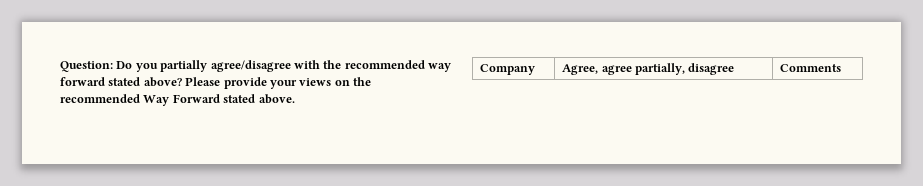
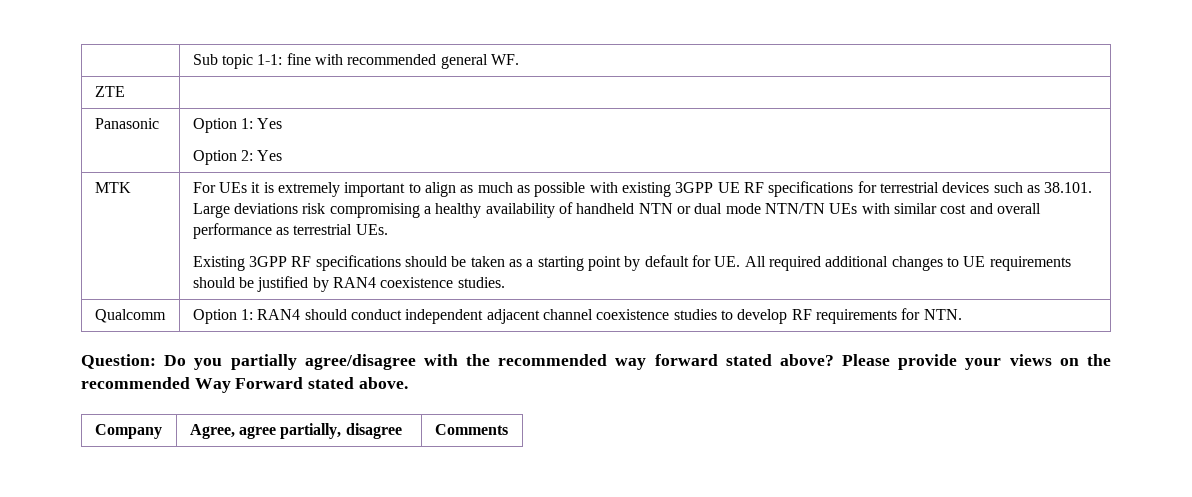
+ | Sub topic 1-1: fine with recommended general WF.
+ ZTE |
+ Panasonic | Option 1: Yes
+ Option 2: Yes
+ MTK | For UEs it is extremely important to align as much as possible with existing 3GPP UE RF specifications for terrestrial devices such as 38.101. Large deviations risk compromising a healthy availability of handheld NTN or dual mode NTN/TN UEs with similar cost and overall performance as terrestrial UEs.
+ Existing 3GPP RF specifications should be taken as a starting point by default for UE. All required additional changes to UE requirements should be justified by RAN4 coexistence studies.
+ Qualcomm | Option 1: RAN4 should conduct independent adjacent channel coexistence studies to develop RF requirements for NTN.

